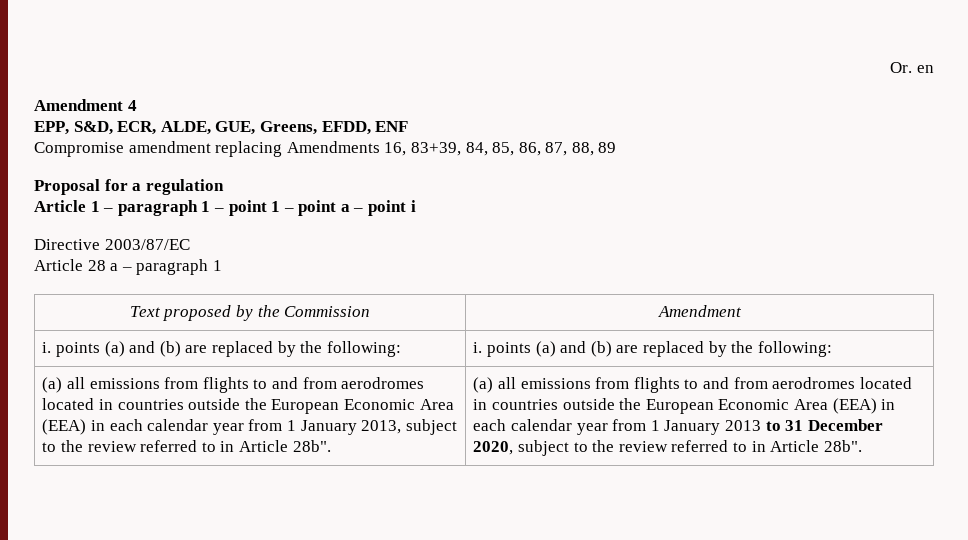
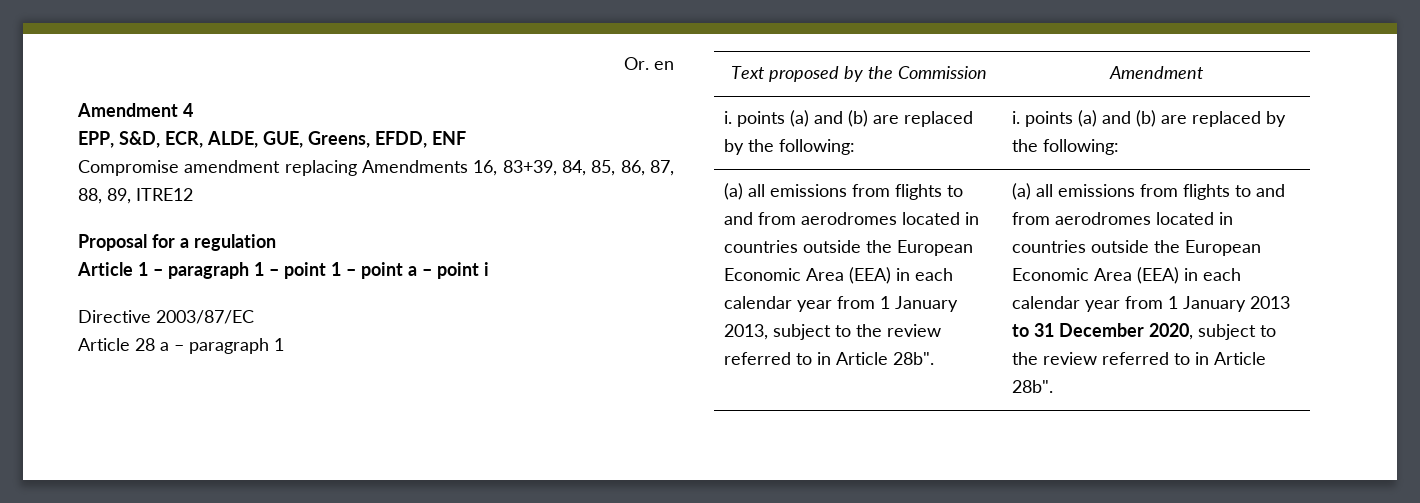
- Compromise amendment replacing Amendments 16, 83+39, 84, 85, 86, 87, 88, 89
+ Compromise amendment replacing Amendments 16, 83+39, 84, 85, 86, 87, 88, 89, ITRE12

